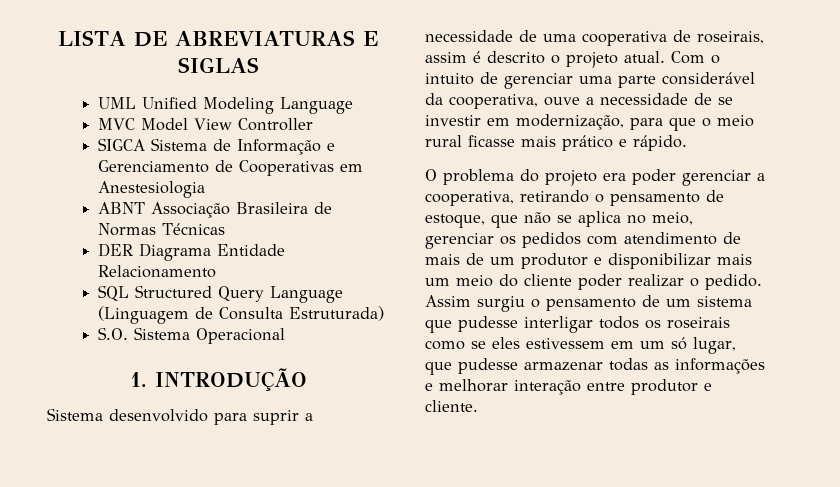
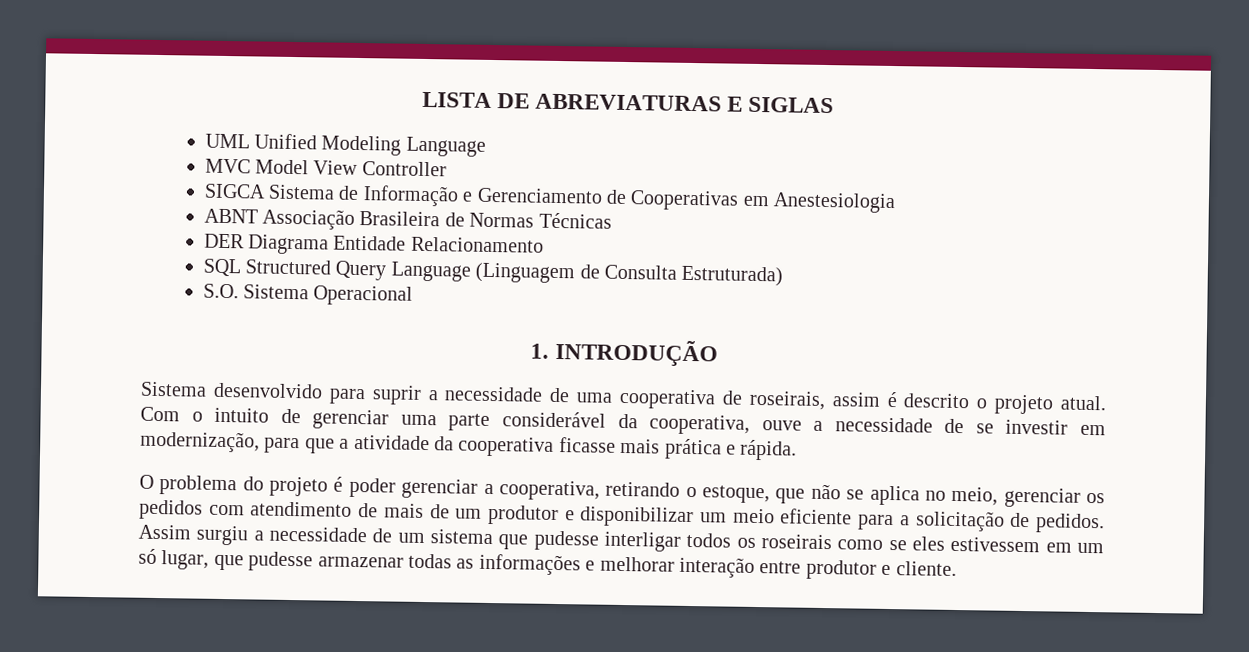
- Com o intuito de gerenciar uma parte considerável da cooperativa, ouve a necessidade de se investir em modernização, para que o meio rural ficasse mais prático e rápido.
+ Com o intuito de gerenciar uma parte considerável da cooperativa, ouve a necessidade de se investir em modernização, para que a atividade da cooperativa ficasse mais prática e rápida.
- O problema do projeto era poder gerenciar a cooperativa, retirando o pensamento de estoque, que não se aplica no meio, gerenciar os pedidos com atendimento de mais de um produtor e disponibilizar mais um meio do cliente poder realizar o pedido. Assim surgiu o pensamento de um sistema que pudesse interligar todos os roseirais como se eles estivessem em um só lugar, que pudesse armazenar todas as informações e melhorar interação entre produtor e cliente.
+ O problema do projeto é poder gerenciar a cooperativa, retirando o estoque, que não se aplica no meio, gerenciar os pedidos com atendimento de mais de um produtor e disponibilizar um meio eficiente para a solicitação de pedidos. Assim surgiu a necessidade de um sistema que pudesse interligar todos os roseirais como se eles estivessem em um só lugar, que pudesse armazenar todas as informações e melhorar interação entre produtor e cliente.

